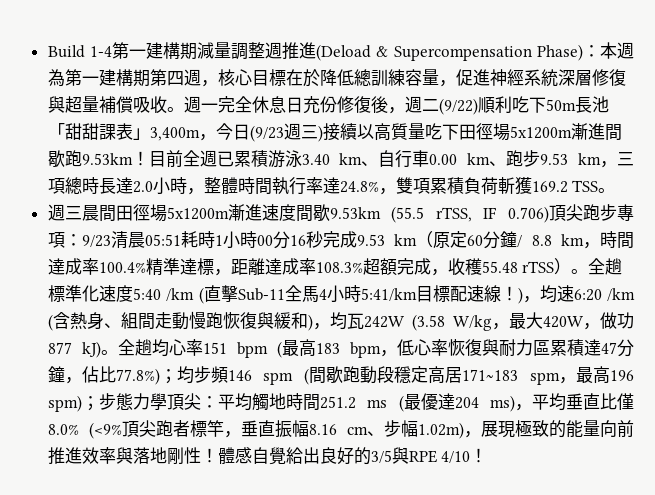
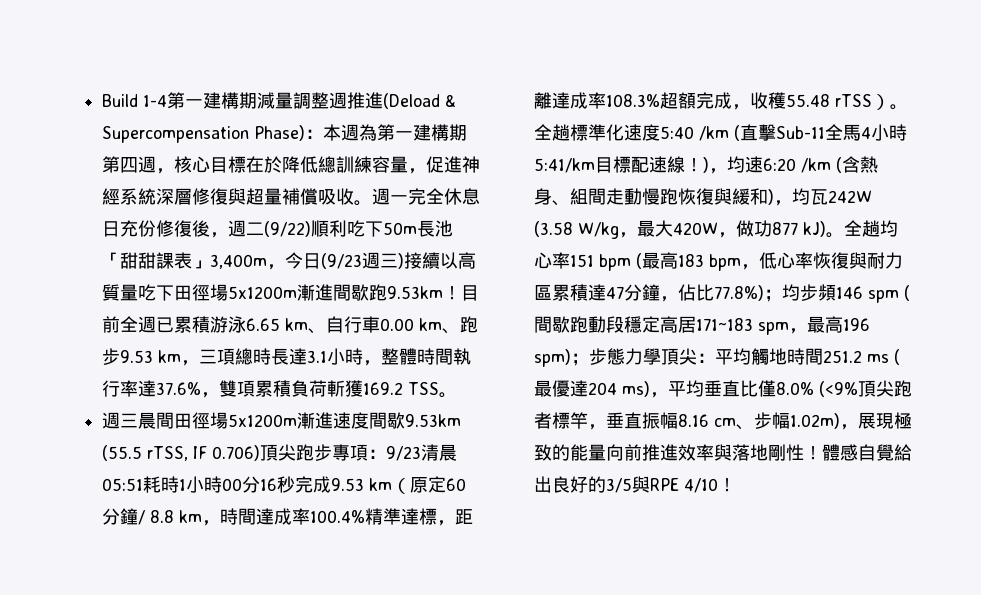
- 目前全週已累積游泳3.40 km、自行車0.00 km、跑步9.53 km，三項總時長達2.0小時，整體時間執行率達24.8%，雙項累積負荷斬獲169.2 TSS。
+ 目前全週已累積游泳6.65 km、自行車0.00 km、跑步9.53 km，三項總時長達3.1小時，整體時間執行率達37.6%，雙項累積負荷斬獲169.2 TSS。

